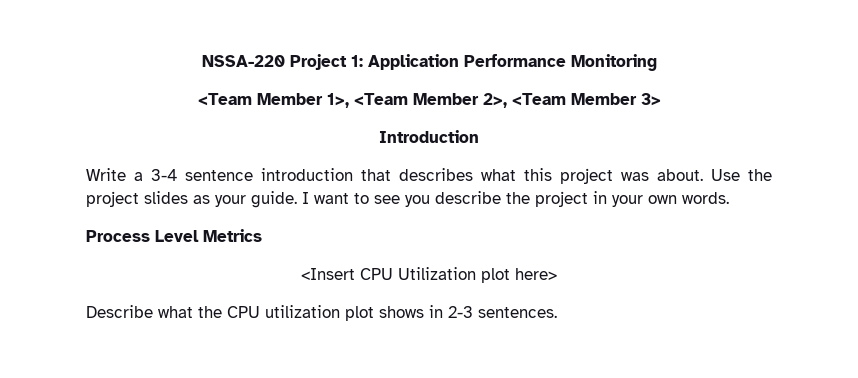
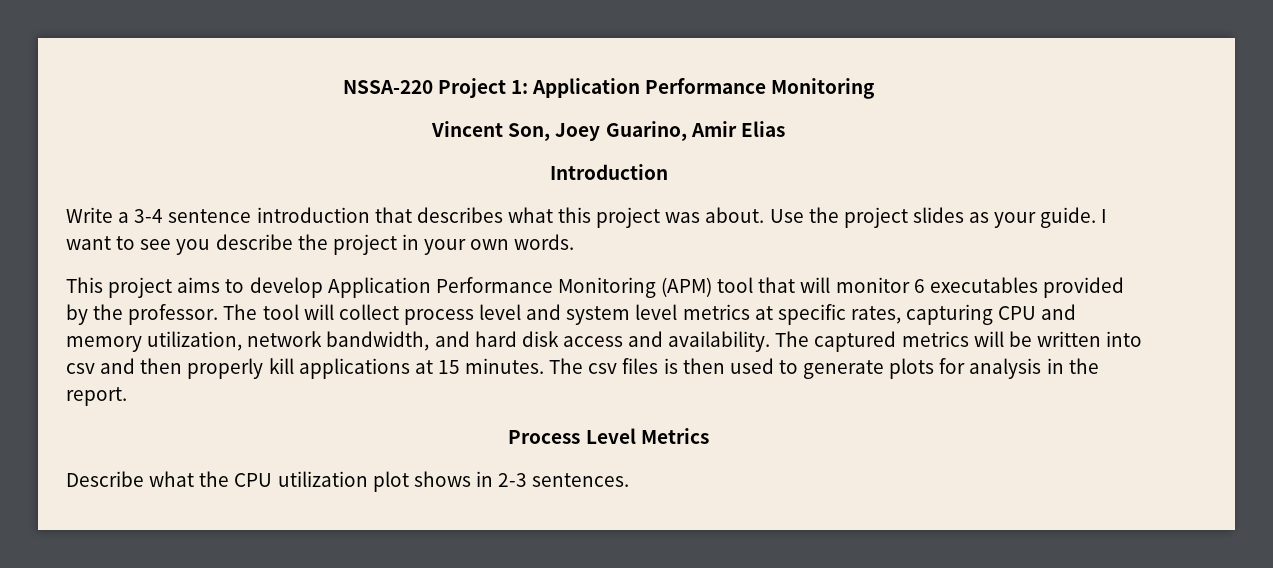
- <Team Member 1>, <Team Member 2>, <Team Member 3>
+ Vincent Son, Joey Guarino, Amir Elias
+ This project aims to develop Application Performance Monitoring (APM) tool that will monitor 6 executables provided by the professor. The tool will collect process level and system level metrics at specific rates, capturing CPU and memory utilization, network bandwidth, and hard disk access and availability. The captured metrics will be written into csv and then properly kill applications at 15 minutes. The csv files is then used to generate plots for analysis in the report.
  Process Level Metrics
- <Insert CPU Utilization plot here>

